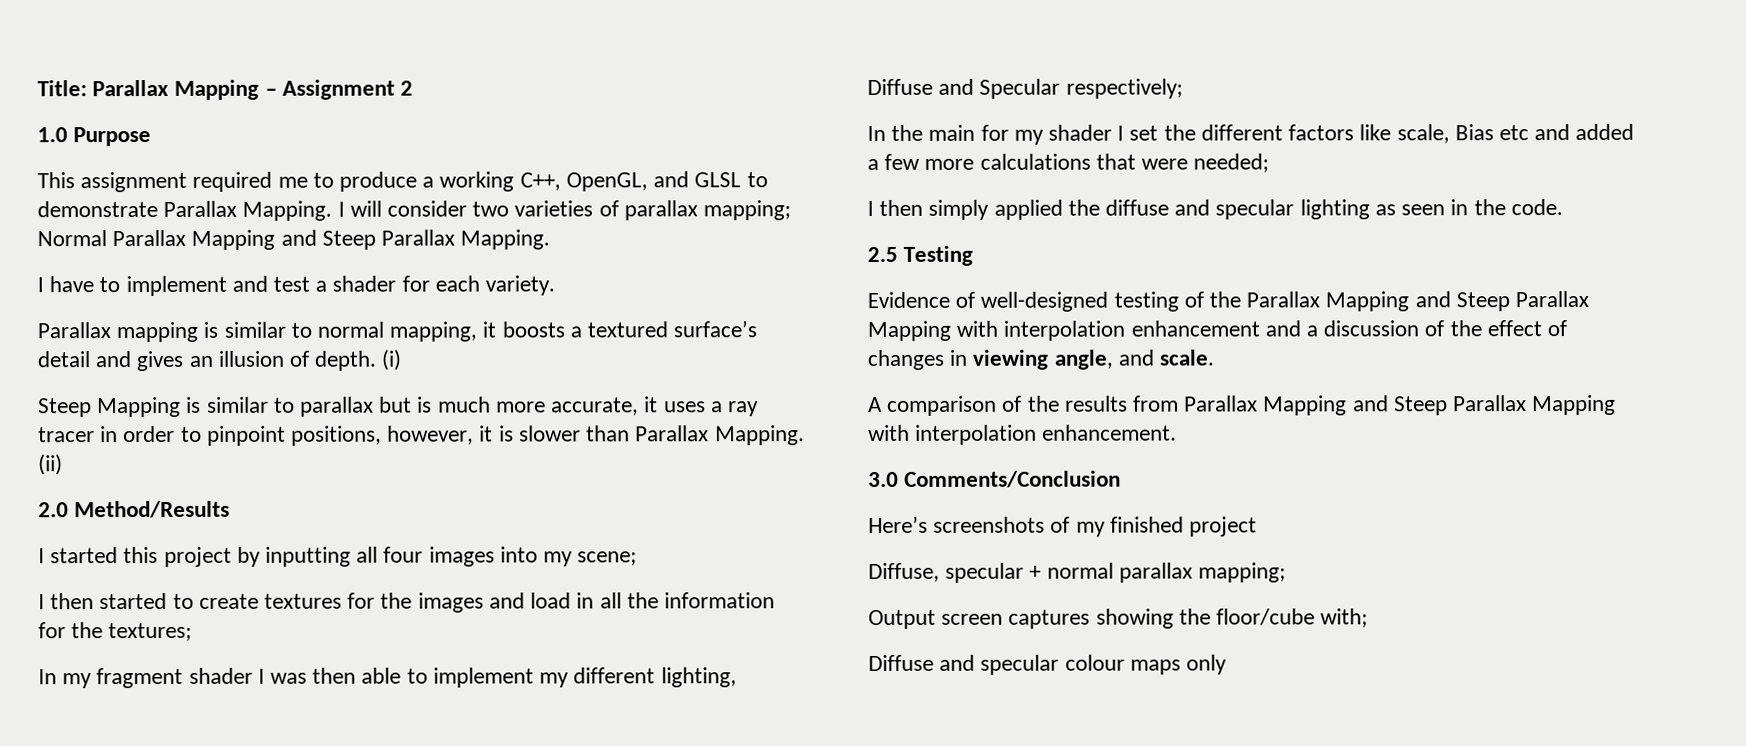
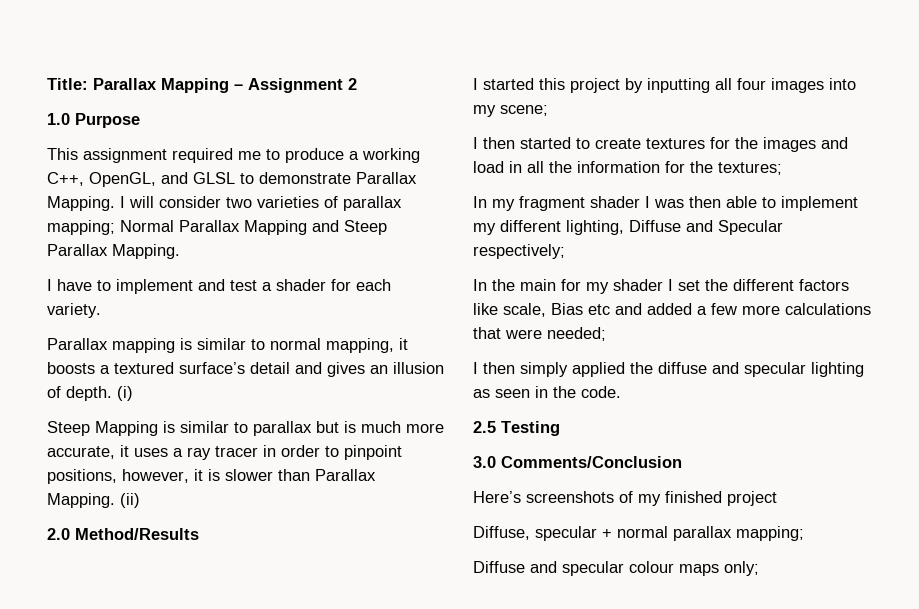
- Evidence of well-designed testing of the Parallax Mapping and Steep Parallax Mapping with interpolation enhancement and a discussion of the effect of changes in viewing angle, and scale.
- A comparison of the results from Parallax Mapping and Steep Parallax Mapping with interpolation enhancement.
- Output screen captures showing the floor/cube with;
- Diffuse and specular colour maps only
+ Diffuse and specular colour maps only;

